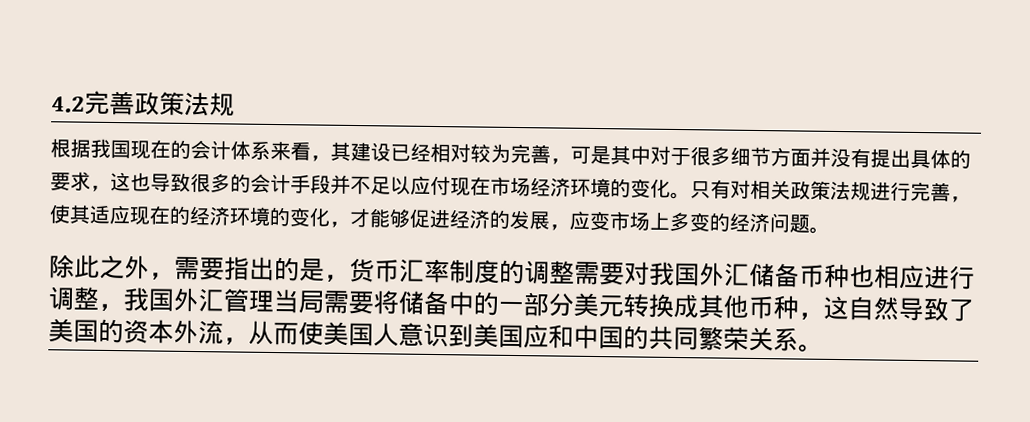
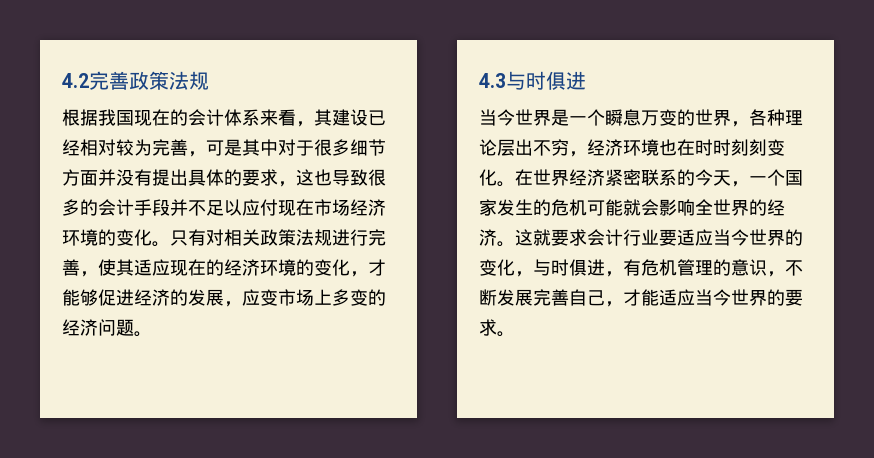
- 除此之外，需要指出的是，货币汇率制度的调整需要对我国外汇储备币种也相应进行调整，我国外汇管理当局需要将储备中的一部分美元转换成其他币种，这自然导致了美国的资本外流，从而使美国人意识到美国应和中国的共同繁荣关系。
+ 4.3与时俱进
+ 当今世界是一个瞬息万变的世界，各种理论层出不穷，经济环境也在时时刻刻变化。在世界经济紧密联系的今天，一个国家发生的危机可能就会影响全世界的经济。这就要求会计行业要适应当今世界的变化，与时俱进，有危机管理的意识，不断发展完善自己，才能适应当今世界的要求。

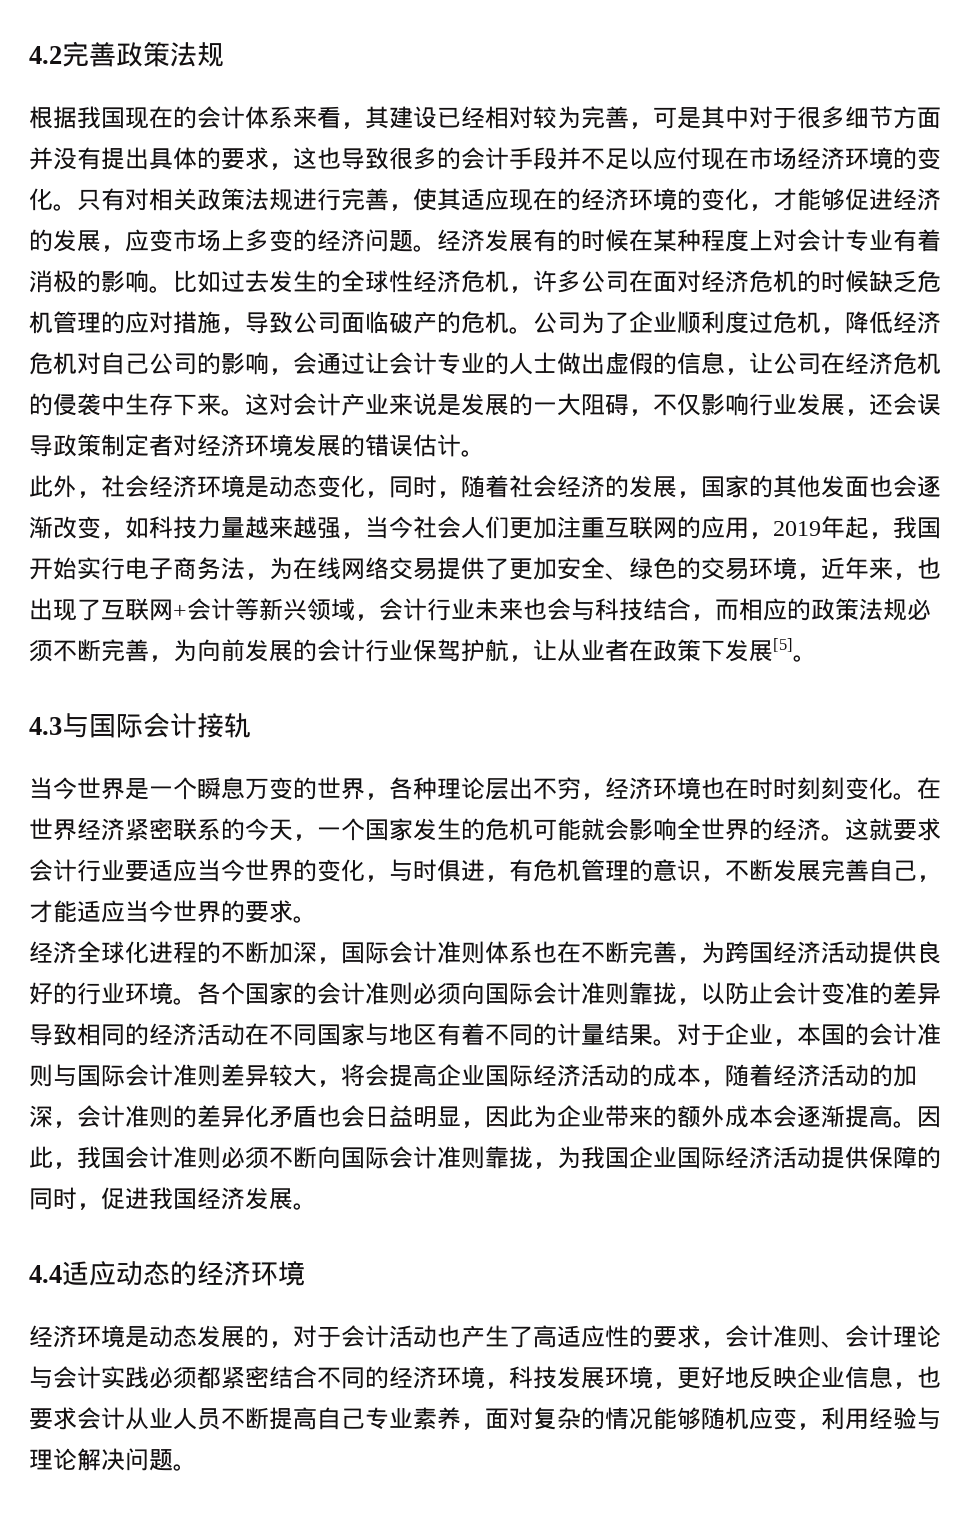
+ 经济发展有的时候在某种程度上对会计专业有着消极的影响。比如过去发生的全球性经济危机，许多公司在面对经济危机的时候缺乏危机管理的应对措施，导致公司面临破产的危机。公司为了企业顺利度过危机，降低经济危机对自己公司的影响，会通过让会计专业的人士做出虚假的信息，让公司在经济危机的侵袭中生存下来。这对会计产业来说是发展的一大阻碍，不仅影响行业发展，还会误导政策制定者对经济环境发展的错误估计。
+ 此外，社会经济环境是动态变化，同时，随着社会经济的发展，国家的其他发面也会逐渐改变，如科技力量越来越强，当今社会人们更加注重互联网的应用，2019年起，我国开始实行电子商务法，为在线网络交易提供了更加安全、绿色的交易环境，近年来，也出现了互联网+会计等新兴领域，会计行业未来也会与科技结合，而相应的政策法规必须不断完善，为向前发展的会计行业保驾护航，让从业者在政策下发展[5]。
- 4.3与时俱进
+ 4.3与国际会计接轨
+ 经济全球化进程的不断加深，国际会计准则体系也在不断完善，为跨国经济活动提供良好的行业环境。各个国家的会计准则必须向国际会计准则靠拢，以防止会计变准的差异导致相同的经济活动在不同国家与地区有着不同的计量结果。对于企业，本国的会计准则与国际会计准则差异较大，将会提高企业国际经济活动的成本，随着经济活动的加深，会计准则的差异化矛盾也会日益明显，因此为企业带来的额外成本会逐渐提高。因此，我国会计准则必须不断向国际会计准则靠拢，为我国企业国际经济活动提供保障的同时，促进我国经济发展。
+ 4.4适应动态的经济环境
+ 经济环境是动态发展的，对于会计活动也产生了高适应性的要求，会计准则、会计理论与会计实践必须都紧密结合不同的经济环境，科技发展环境，更好地反映企业信息，也要求会计从业人员不断提高自己专业素养，面对复杂的情况能够随机应变，利用经验与理论解决问题。

